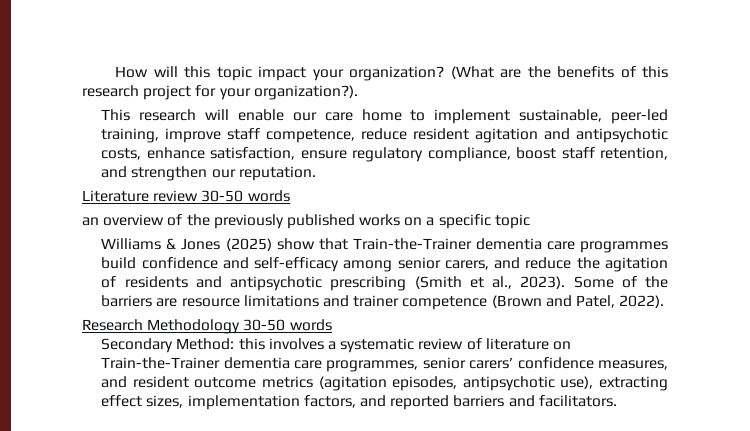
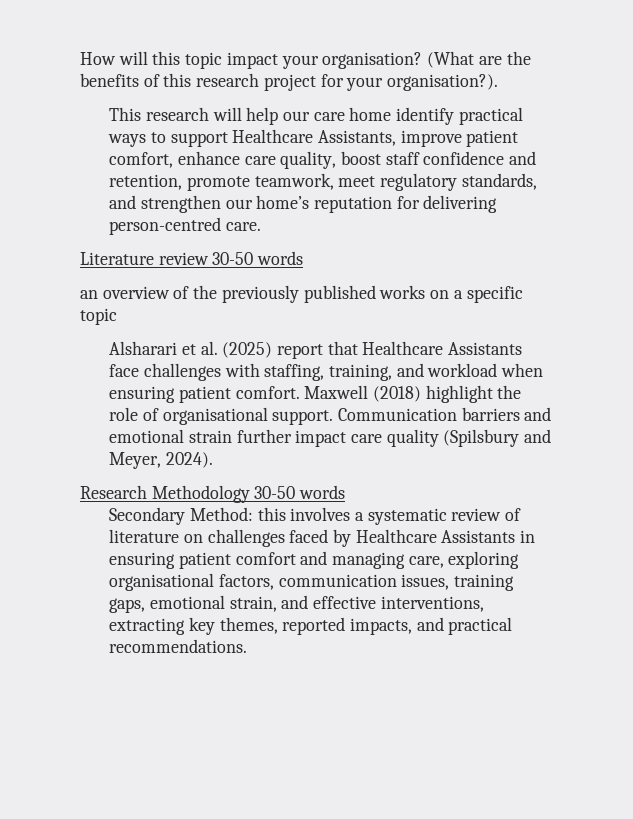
- How will this topic impact your organization?
+ How will this topic impact your organisation?
- (What are the benefits of this research project for your organization?).
+ (What are the benefits of this research project for your organisation?).
- This research will enable our care home to implement sustainable, peer-led training, improve staff competence, reduce resident agitation and antipsychotic costs, enhance satisfaction, ensure regulatory compliance, boost staff retention, and strengthen our reputation.
+ This research will help our care home identify practical ways to support Healthcare Assistants, improve patient comfort, enhance care quality, boost staff confidence and retention, promote teamwork, meet regulatory standards, and strengthen our home’s reputation for delivering person-centred care.
- Williams & Jones (2025) show that Train-the-Trainer dementia care programmes build confidence and self-efficacy among senior carers, and reduce the agitation of residents and antipsychotic prescribing (Smith et al., 2023). Some of the barriers are resource limitations and trainer competence (Brown and Patel, 2022).
+ Alsharari et al. (2025) report that Healthcare Assistants face challenges with staffing, training, and workload when ensuring patient comfort. Maxwell (2018) highlight the role of organisational support. Communication barriers and emotional strain further impact care quality (Spilsbury and Meyer, 2024).
- Secondary Method: this involves a systematic review of literature on Train-the-Trainer dementia care programmes, senior carers’ confidence measures, and resident outcome metrics (agitation episodes, antipsychotic use), extracting effect sizes, implementation factors, and reported barriers and facilitators.
+ Secondary Method: this involves a systematic review of literature on challenges faced by Healthcare Assistants in ensuring patient comfort and managing care, exploring organisational factors, communication issues, training gaps, emotional strain, and effective interventions, extracting key themes, reported impacts, and practical recommendations.

